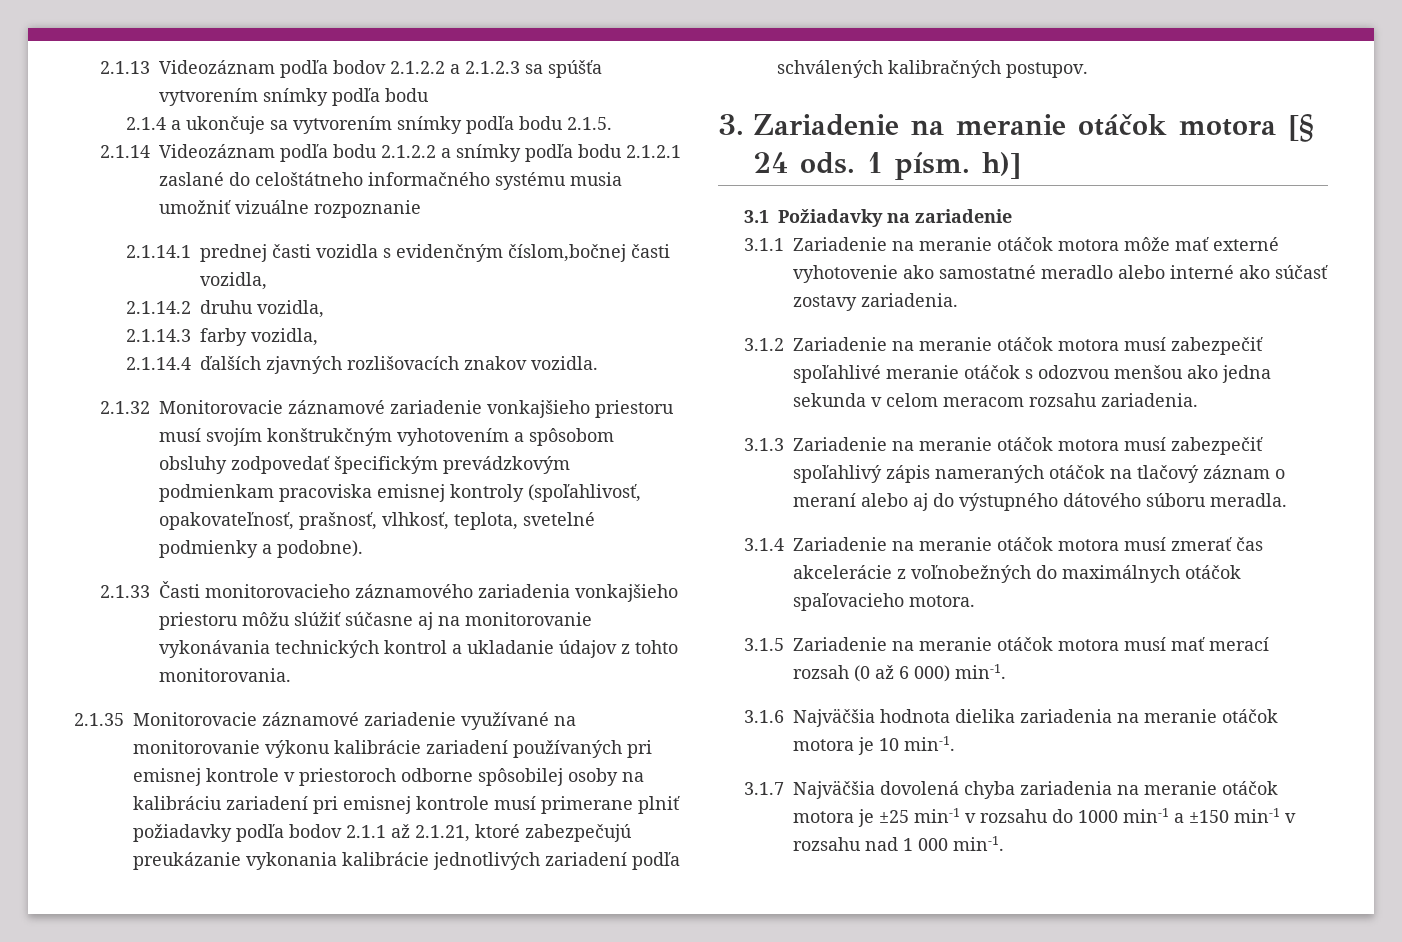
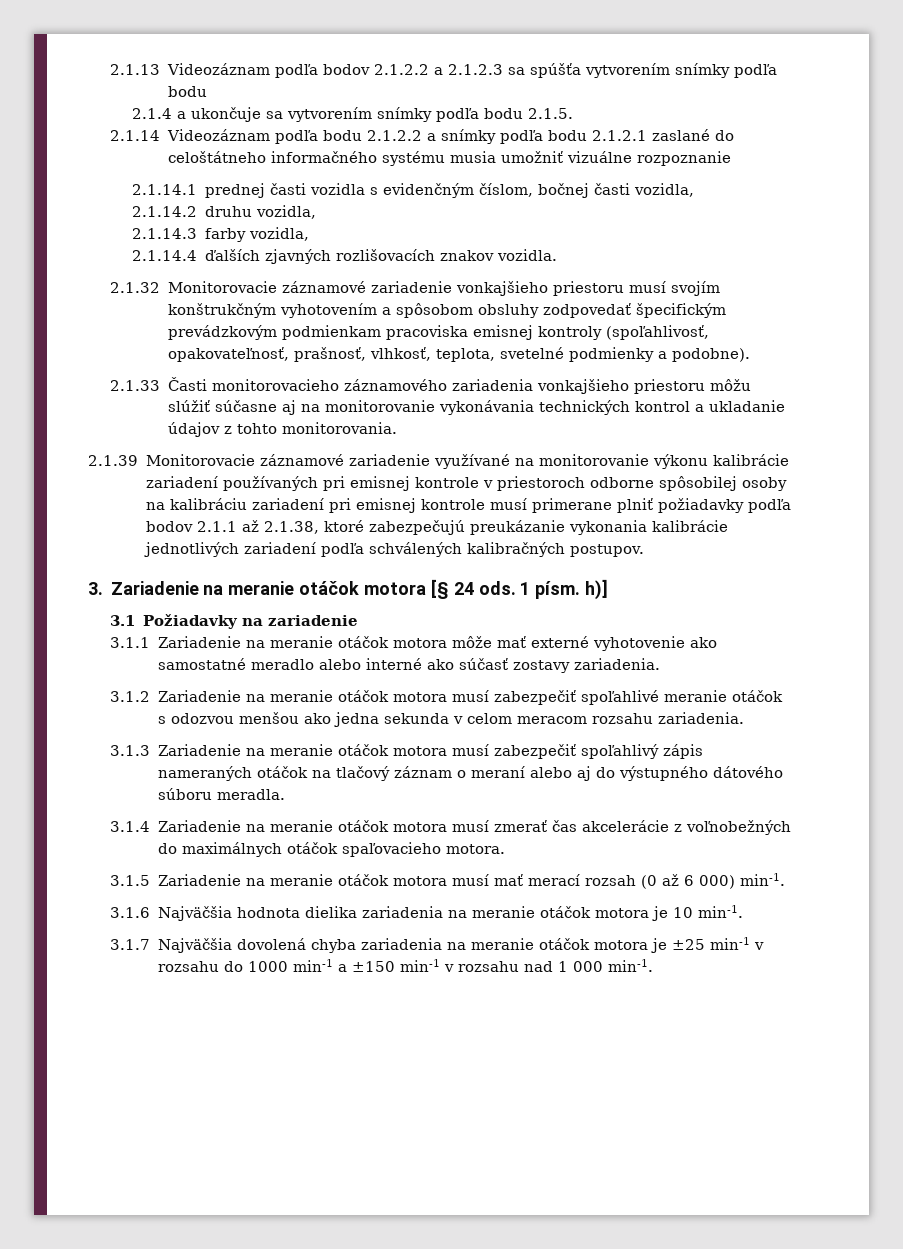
- 2.1.14.1 prednej časti vozidla s evidenčným číslom,bočnej časti vozidla,
+ 2.1.14.1 prednej časti vozidla s evidenčným číslom, bočnej časti vozidla,
- 2.1.35 Monitorovacie záznamové zariadenie využívané na monitorovanie výkonu kalibrácie zariadení používaných pri emisnej kontrole v priestoroch odborne spôsobilej osoby na kalibráciu zariadení pri emisnej kontrole musí primerane plniť požiadavky podľa bodov 2.1.1 až 2.1.21, ktoré zabezpečujú preukázanie vykonania kalibrácie jednotlivých zariadení podľa schválených kalibračných postupov.
+ 2.1.39 Monitorovacie záznamové zariadenie využívané na monitorovanie výkonu kalibrácie zariadení používaných pri emisnej kontrole v priestoroch odborne spôsobilej osoby na kalibráciu zariadení pri emisnej kontrole musí primerane plniť požiadavky podľa bodov 2.1.1 až 2.1.38, ktoré zabezpečujú preukázanie vykonania kalibrácie jednotlivých zariadení podľa schválených kalibračných postupov.

